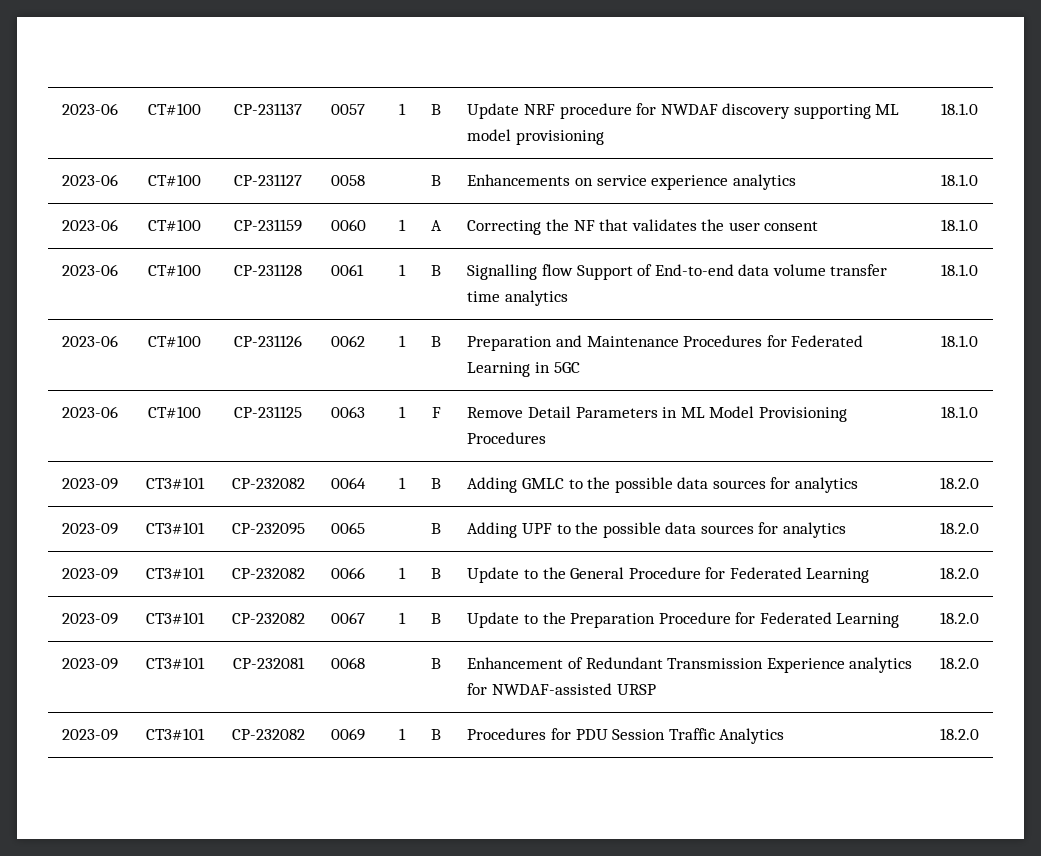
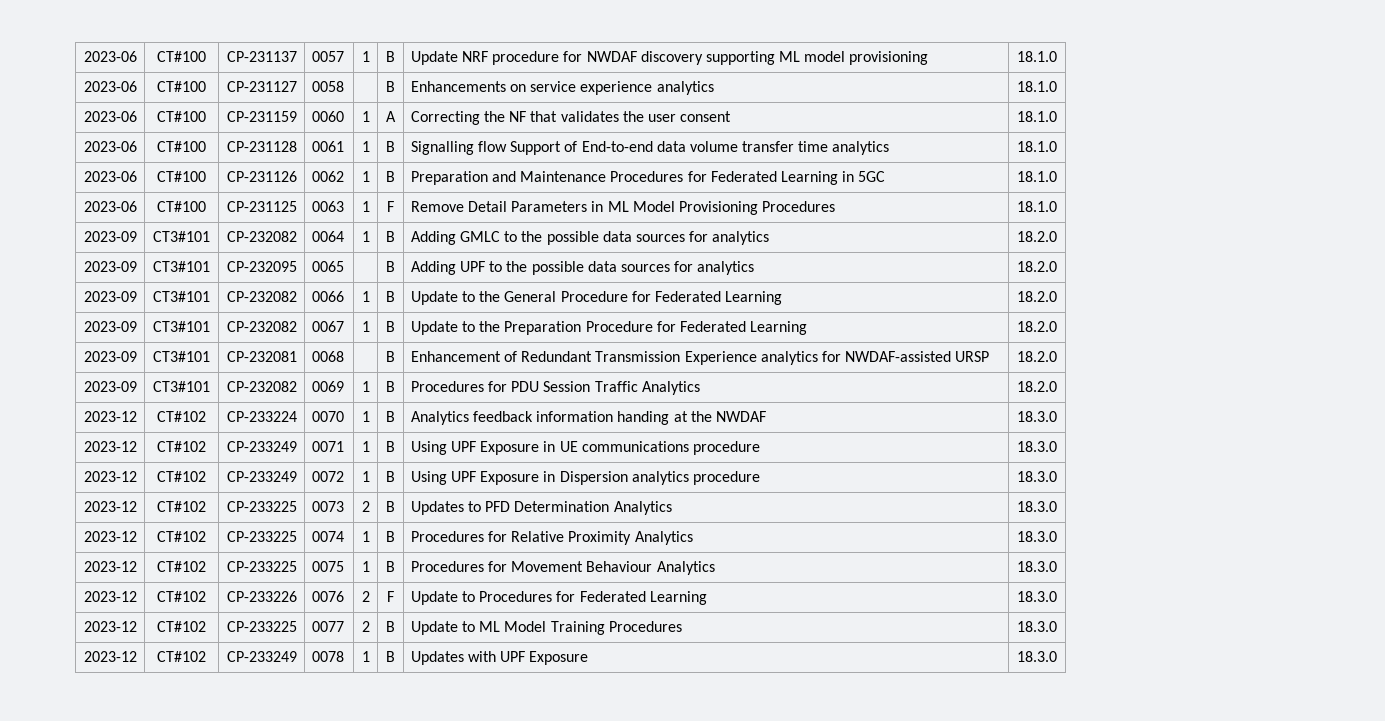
+ 2023-12 | CT#102 | CP-233224 | 0070 | 1 | B | Analytics feedback information handing at the NWDAF | 18.3.0
+ 2023-12 | CT#102 | CP-233249 | 0071 | 1 | B | Using UPF Exposure in UE communications procedure | 18.3.0
+ 2023-12 | CT#102 | CP-233249 | 0072 | 1 | B | Using UPF Exposure in Dispersion analytics procedure | 18.3.0
+ 2023-12 | CT#102 | CP-233225 | 0073 | 2 | B | Updates to PFD Determination Analytics | 18.3.0
+ 2023-12 | CT#102 | CP-233225 | 0074 | 1 | B | Procedures for Relative Proximity Analytics | 18.3.0
+ 2023-12 | CT#102 | CP-233225 | 0075 | 1 | B | Procedures for Movement Behaviour Analytics | 18.3.0
+ 2023-12 | CT#102 | CP-233226 | 0076 | 2 | F | Update to Procedures for Federated Learning | 18.3.0
+ 2023-12 | CT#102 | CP-233225 | 0077 | 2 | B | Update to ML Model Training Procedures | 18.3.0
+ 2023-12 | CT#102 | CP-233249 | 0078 | 1 | B | Updates with UPF Exposure | 18.3.0

